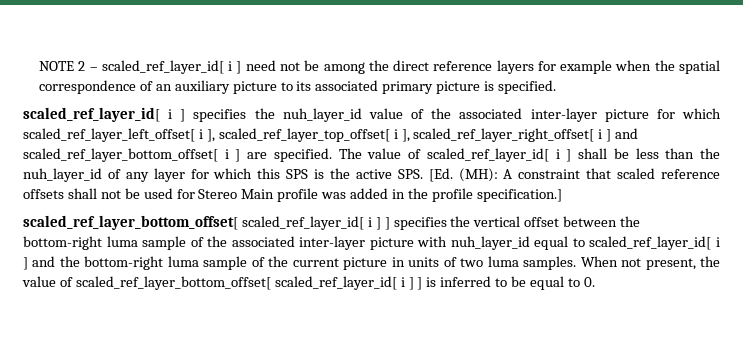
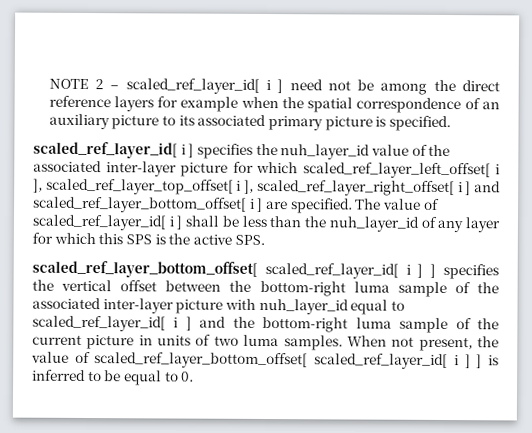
- The value of scaled_ref_layer_id[ i ] shall be less than the nuh_layer_id of any layer for which this SPS is the active SPS. [Ed. (MH): A constraint that scaled reference offsets shall not be used for Stereo Main profile was added in the profile specification.]
+ The value of scaled_ref_layer_id[ i ] shall be less than the nuh_layer_id of any layer for which this SPS is the active SPS.

